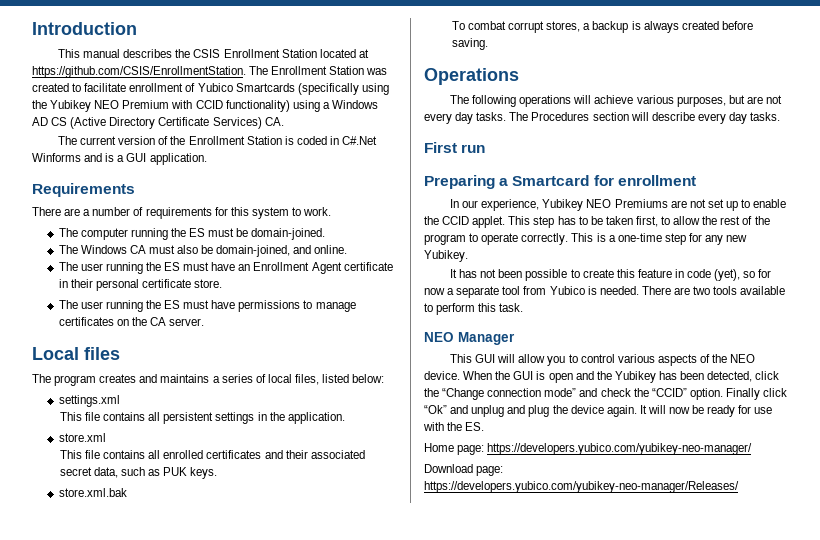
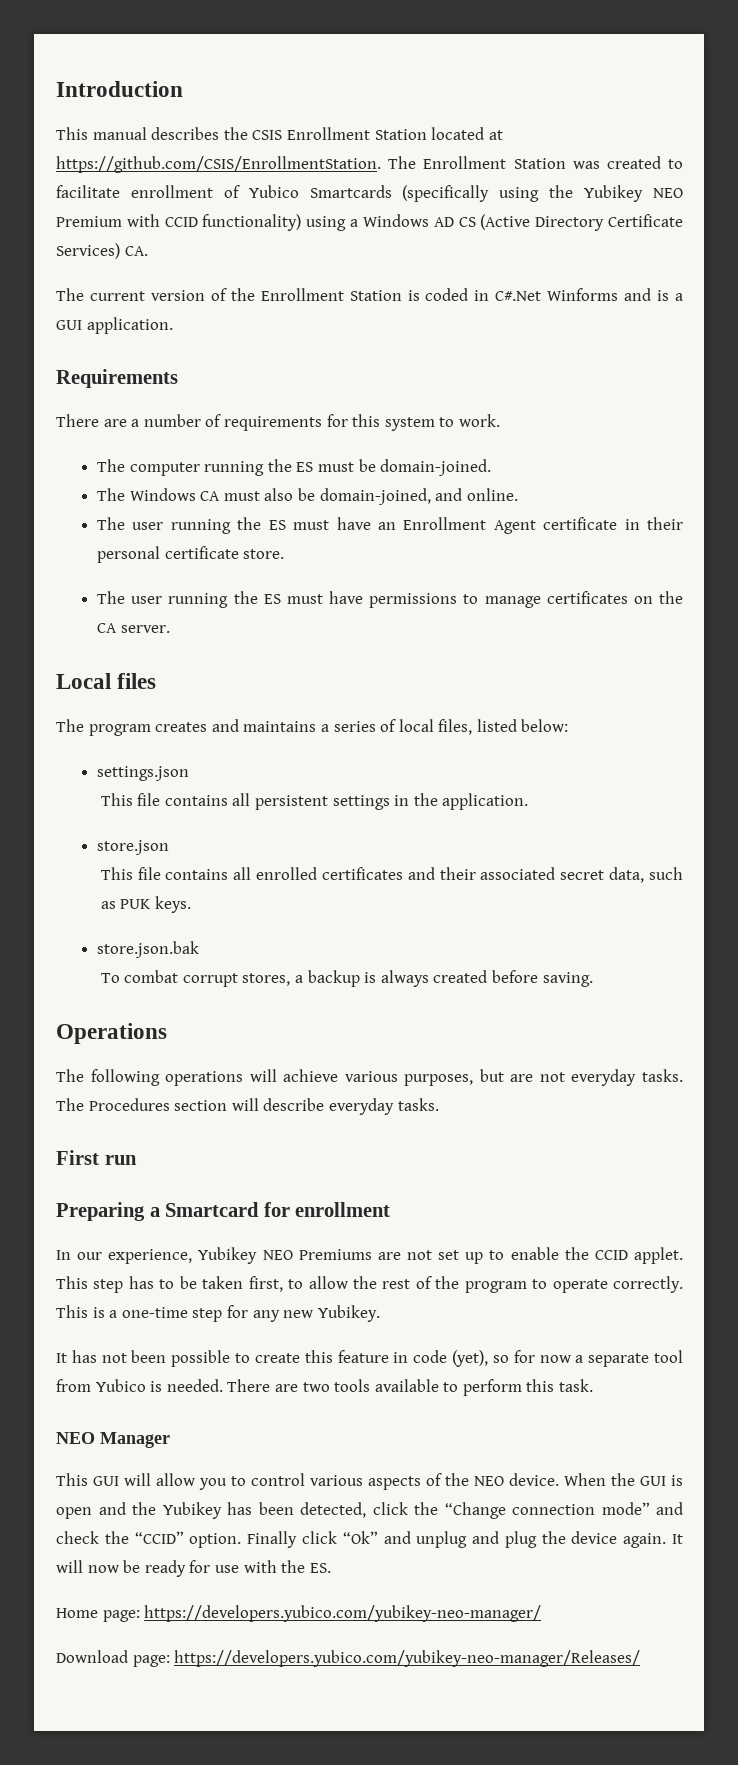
- settings.xml
+ settings.json
- store.xml
+ store.json
- store.xml.bak
+ store.json.bak
- The following operations will achieve various purposes, but are not every day tasks.
+ The following operations will achieve various purposes, but are not everyday tasks.
- The Procedures section will describe every day tasks.
+ The Procedures section will describe everyday tasks.

